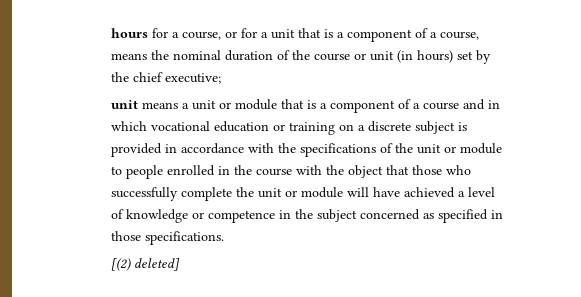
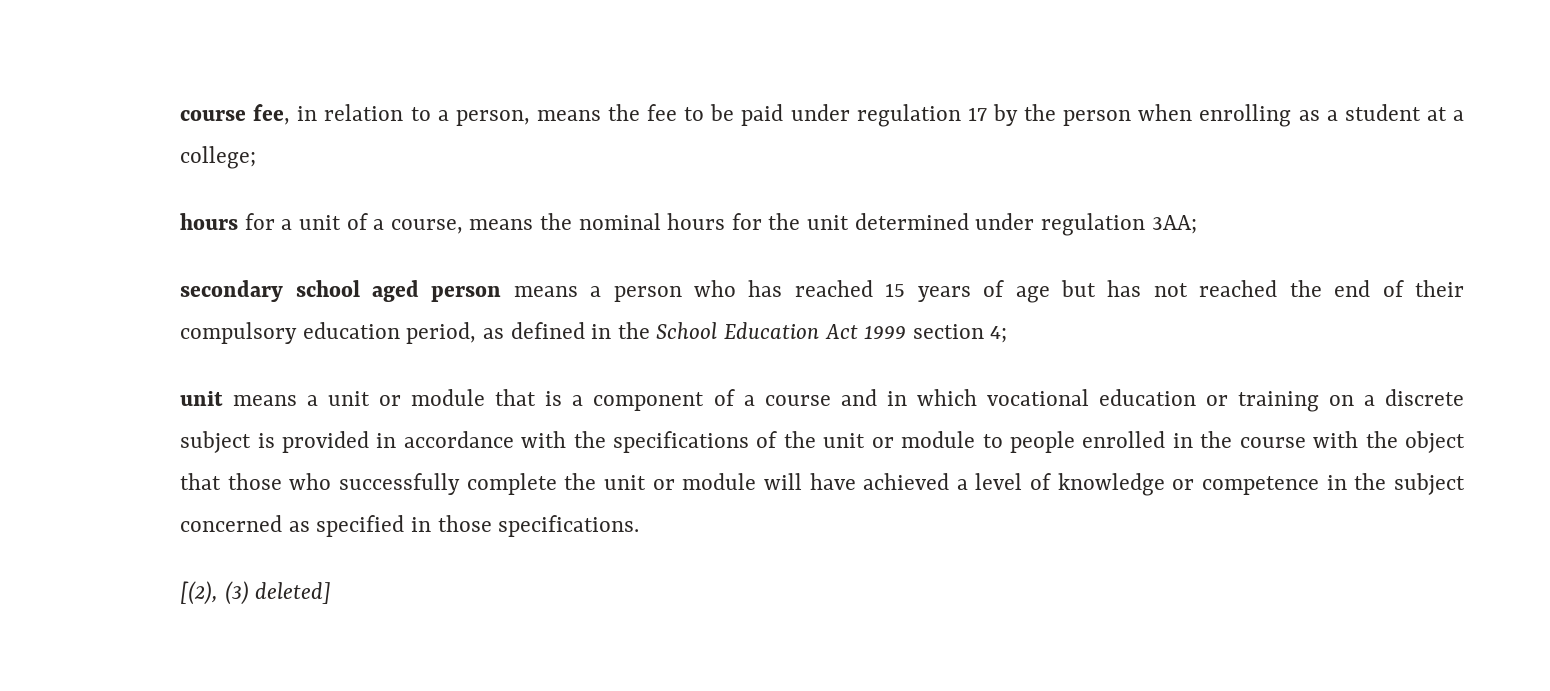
- hours for a course, or for a unit that is a component of a course, means the nominal duration of the course or unit (in hours) set by the chief executive;
+ course fee, in relation to a person, means the fee to be paid under regulation 17 by the person when enrolling as a student at a college;
+ hours for a unit of a course, means the nominal hours for the unit determined under regulation 3AA;
+ secondary school aged person means a person who has reached 15 years of age but has not reached the end of their compulsory education period, as defined in the School Education Act 1999 section 4;
- [(2) deleted]
+ [(2), (3) deleted]

